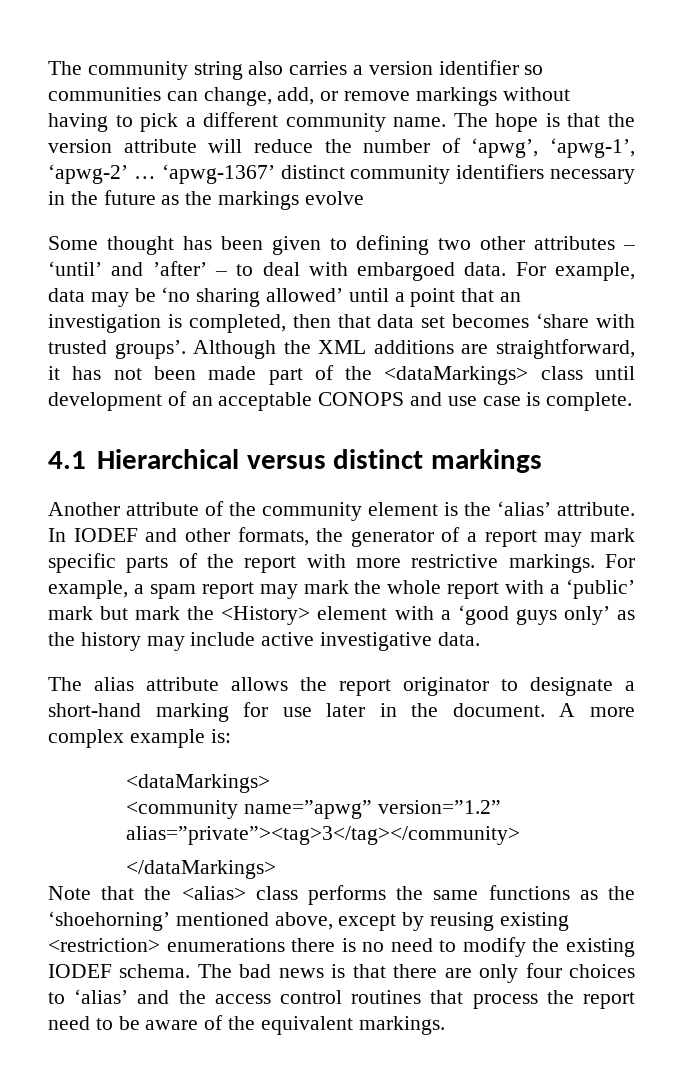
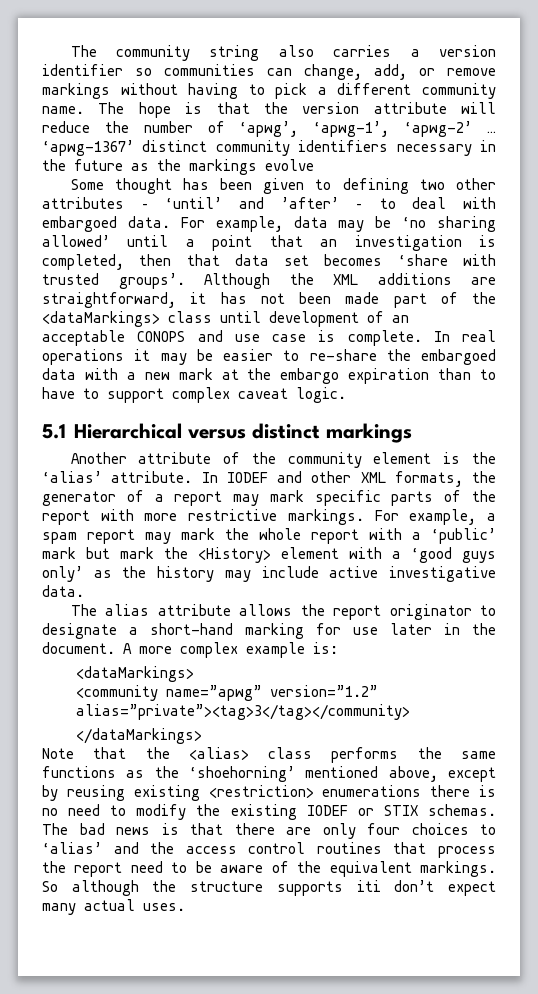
- Although the XML additions are straightforward, it has not been made part of the <dataMarkings> class until development of an acceptable CONOPS and use case is complete.
- 4.1 Hierarchical versus distinct markings
+ Although the XML additions are straightforward, it has not been made part of the <dataMarkings> class until development of an acceptable CONOPS and use case is complete. In real operations it may be easier to re-share the embargoed data with a new mark at the embargo expiration than to have to support complex caveat logic.
+ 5.1 Hierarchical versus distinct markings
- In IODEF and other formats, the generator of a report may mark specific parts of the report with more restrictive markings.
+ In IODEF and other XML formats, the generator of a report may mark specific parts of the report with more restrictive markings.
- Note that the <alias> class performs the same functions as the ‘shoehorning’ mentioned above, except by reusing existing <restriction> enumerations there is no need to modify the existing IODEF schema.
+ Note that the <alias> class performs the same functions as the ‘shoehorning’ mentioned above, except by reusing existing <restriction> enumerations there is no need to modify the existing IODEF or STIX schemas.
+ So although the structure supports iti don’t expect many actual uses.

